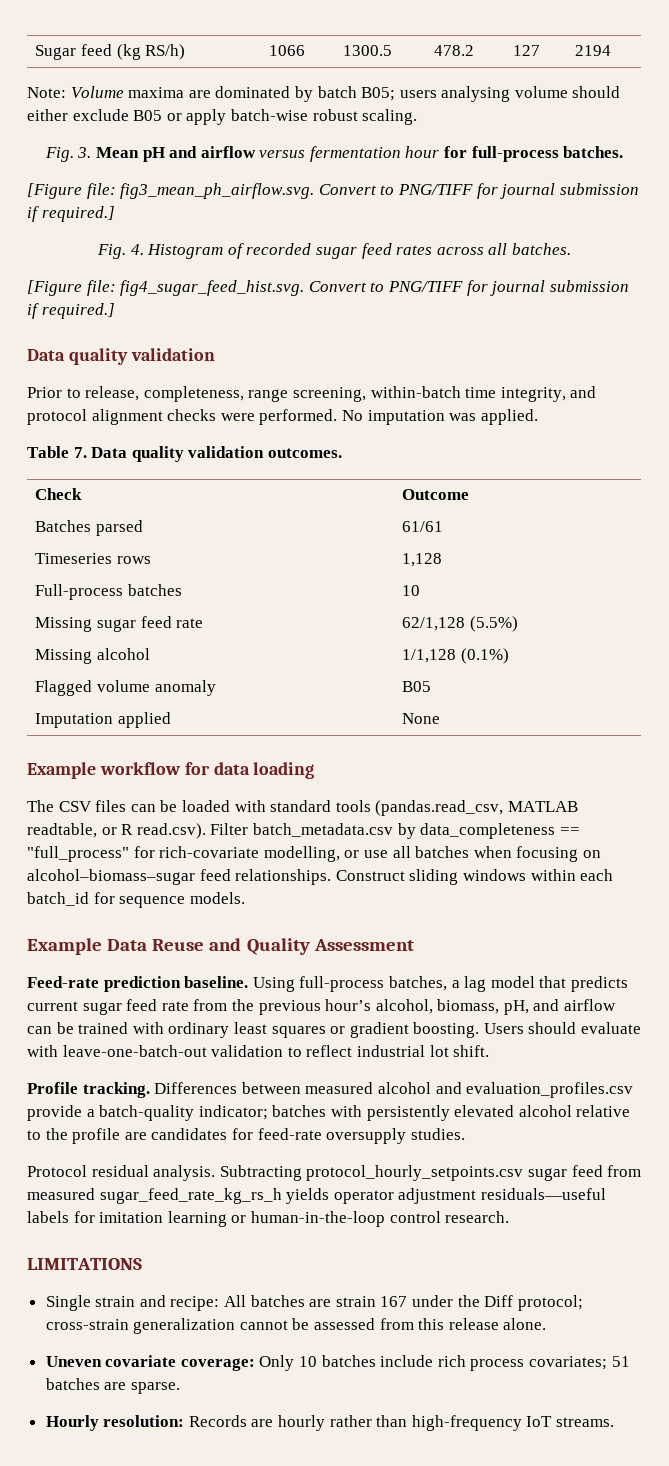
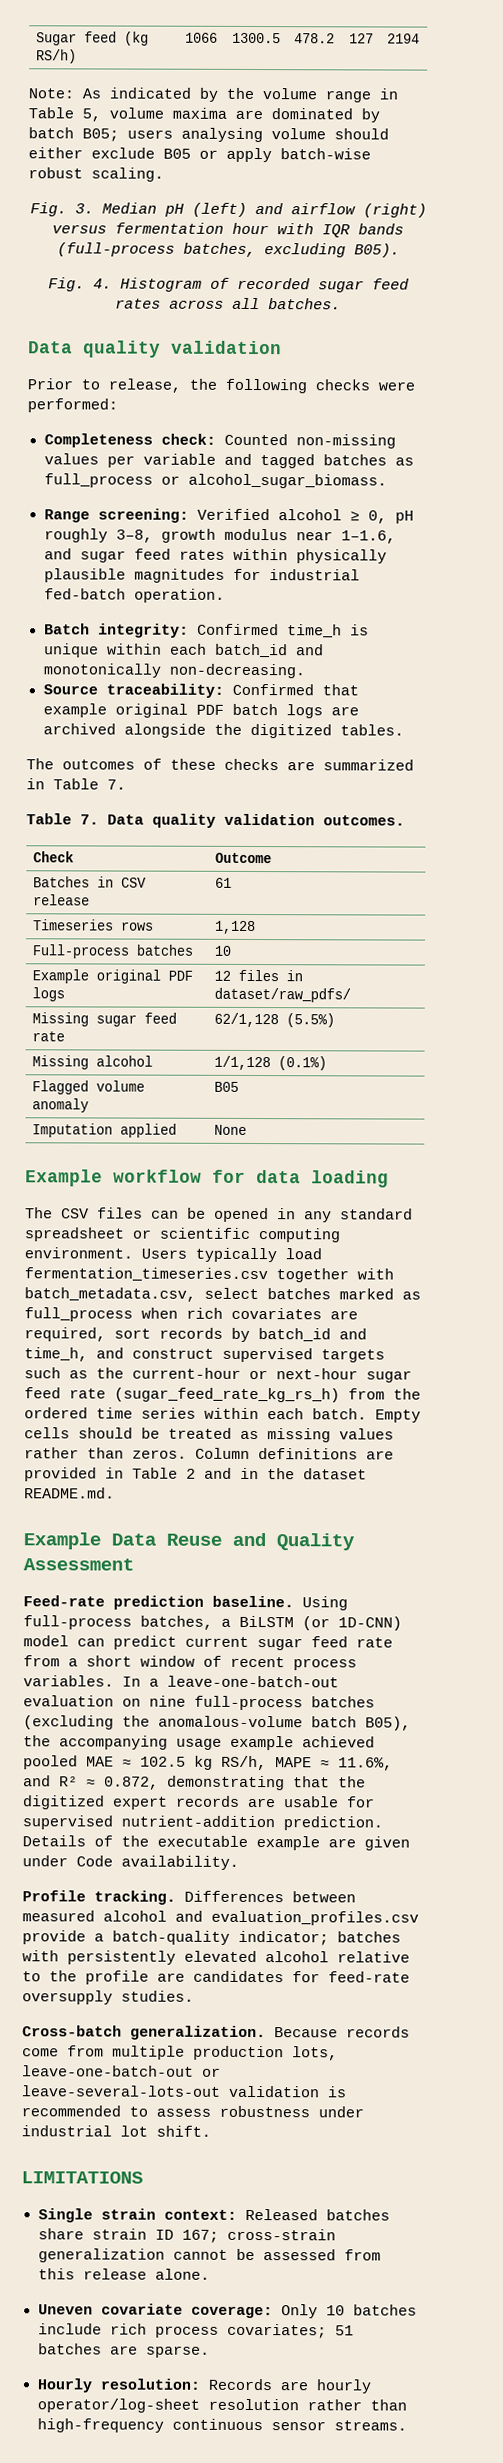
- Note: Volume maxima are dominated by batch B05; users analysing volume should either exclude B05 or apply batch-wise robust scaling.
+ Note: As indicated by the volume range in Table 5, volume maxima are dominated by batch B05; users analysing volume should either exclude B05 or apply batch-wise robust scaling.
- Fig. 3. Mean pH and airflow versus fermentation hour for full-process batches.
- [Figure file: fig3_mean_ph_airflow.svg. Convert to PNG/TIFF for journal submission if required.]
+ Fig. 3. Median pH (left) and airflow (right) versus fermentation hour with IQR bands (full-process batches, excluding B05).
- [Figure file: fig4_sugar_feed_hist.svg. Convert to PNG/TIFF for journal submission if required.]
- Prior to release, completeness, range screening, within-batch time integrity, and protocol alignment checks were performed. No imputation was applied.
+ Prior to release, the following checks were performed:
+ Completeness check: Counted non-missing values per variable and tagged batches as full_process or alcohol_sugar_biomass.
+ Range screening: Verified alcohol ≥ 0, pH roughly 3–8, growth modulus near 1–1.6, and sugar feed rates within physically plausible magnitudes for industrial fed-batch operation.
+ Batch integrity: Confirmed time_h is unique within each batch_id and monotonically non-decreasing.
+ Source traceability: Confirmed that example original PDF batch logs are archived alongside the digitized tables.
+ The outcomes of these checks are summarized in Table 7.
- Batches parsed | 61/61
+ Batches in CSV release | 61
+ Example original PDF logs | 12 files in dataset/raw_pdfs/
- The CSV files can be loaded with standard tools (pandas.read_csv, MATLAB readtable, or R read.csv). Filter batch_metadata.csv by data_completeness == "full_process" for rich-covariate modelling, or use all batches when focusing on alcohol–biomass–sugar feed relationships. Construct sliding windows within each batch_id for sequence models.
+ The CSV files can be opened in any standard spreadsheet or scientific computing environment. Users typically load fermentation_timeseries.csv together with batch_metadata.csv, select batches marked as full_process when rich covariates are required, sort records by batch_id and time_h, and construct supervised targets such as the current-hour or next-hour sugar feed rate (sugar_feed_rate_kg_rs_h) from the ordered time series within each batch. Empty cells should be treated as missing values rather than zeros. Column definitions are provided in Table 2 and in the dataset README.md.
- Using full-process batches, a lag model that predicts current sugar feed rate from the previous hour’s alcohol, biomass, pH, and airflow can be trained with ordinary least squares or gradient boosting. Users should evaluate with leave-one-batch-out validation to reflect industrial lot shift.
+ Using full-process batches, a BiLSTM (or 1D-CNN) model can predict current sugar feed rate from a short window of recent process variables. In a leave-one-batch-out evaluation on nine full-process batches (excluding the anomalous-volume batch B05), the accompanying usage example achieved pooled MAE ≈ 102.5 kg RS/h, MAPE ≈ 11.6%, and R² ≈ 0.872, demonstrating that the digitized expert records are usable for supervised nutrient-addition prediction. Details of the executable example are given under Code availability.
- Protocol residual analysis. Subtracting protocol_hourly_setpoints.csv sugar feed from measured sugar_feed_rate_kg_rs_h yields operator adjustment residuals—useful labels for imitation learning or human-in-the-loop control research.
+ Cross-batch generalization. Because records come from multiple production lots, leave-one-batch-out or leave-several-lots-out validation is recommended to assess robustness under industrial lot shift.
  LIMITATIONS
- Single strain and recipe: All batches are strain 167 under the Diff protocol; cross-strain generalization cannot be assessed from this release alone.
+ Single strain context: Released batches share strain ID 167; cross-strain generalization cannot be assessed from this release alone.
- Hourly resolution: Records are hourly rather than high-frequency IoT streams.
+ Hourly resolution: Records are hourly operator/log-sheet resolution rather than high-frequency continuous sensor streams.

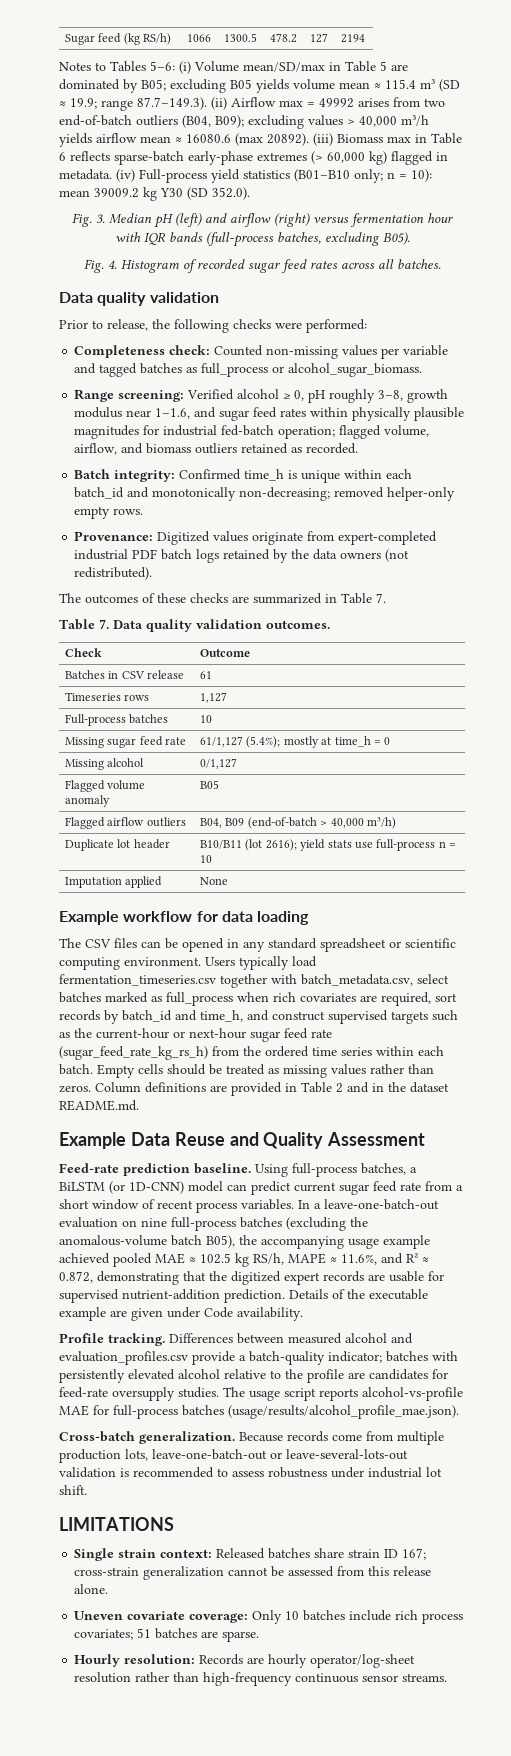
- Note: As indicated by the volume range in Table 5, volume maxima are dominated by batch B05; users analysing volume should either exclude B05 or apply batch-wise robust scaling.
+ Notes to Tables 5–6: (i) Volume mean/SD/max in Table 5 are dominated by B05; excluding B05 yields volume mean ≈ 115.4 m³ (SD ≈ 19.9; range 87.7–149.3). (ii) Airflow max = 49992 arises from two end-of-batch outliers (B04, B09); excluding values > 40,000 m³/h yields airflow mean ≈ 16080.6 (max 20892). (iii) Biomass max in Table 6 reflects sparse-batch early-phase extremes (> 60,000 kg) flagged in metadata. (iv) Full-process yield statistics (B01–B10 only; n = 10): mean 39009.2 kg Y30 (SD 352.0).
- Range screening: Verified alcohol ≥ 0, pH roughly 3–8, growth modulus near 1–1.6, and sugar feed rates within physically plausible magnitudes for industrial fed-batch operation.
+ Range screening: Verified alcohol ≥ 0, pH roughly 3–8, growth modulus near 1–1.6, and sugar feed rates within physically plausible magnitudes for industrial fed-batch operation; flagged volume, airflow, and biomass outliers retained as recorded.
- Batch integrity: Confirmed time_h is unique within each batch_id and monotonically non-decreasing.
- Source traceability: Confirmed that example original PDF batch logs are archived alongside the digitized tables.
+ Batch integrity: Confirmed time_h is unique within each batch_id and monotonically non-decreasing; removed helper-only empty rows.
+ Provenance: Digitized values originate from expert-completed industrial PDF batch logs retained by the data owners (not redistributed).
- Timeseries rows | 1,128
+ Timeseries rows | 1,127
- Example original PDF logs | 12 files in dataset/raw_pdfs/
- Missing sugar feed rate | 62/1,128 (5.5%)
+ Missing sugar feed rate | 61/1,127 (5.4%); mostly at time_h = 0
- Missing alcohol | 1/1,128 (0.1%)
+ Missing alcohol | 0/1,127
+ Flagged airflow outliers | B04, B09 (end-of-batch > 40,000 m³/h)
+ Duplicate lot header | B10/B11 (lot 2616); yield stats use full-process n = 10
+ The usage script reports alcohol-vs-profile MAE for full-process batches (usage/results/alcohol_profile_mae.json).

